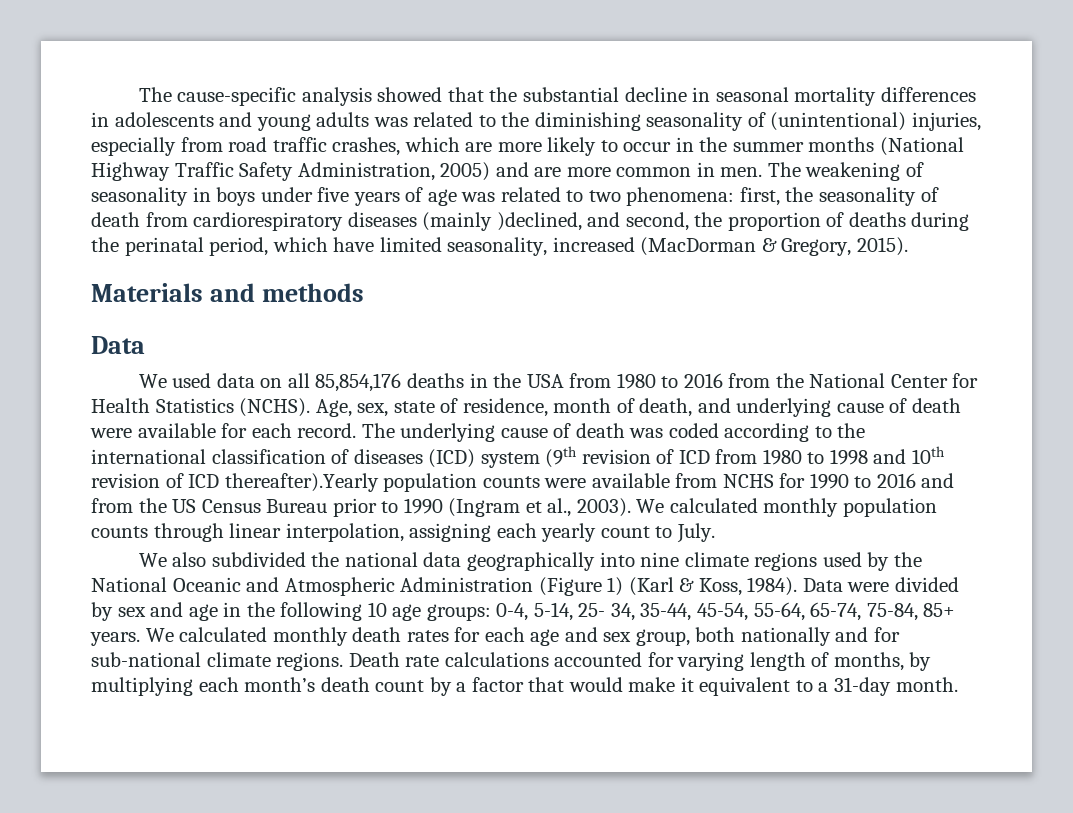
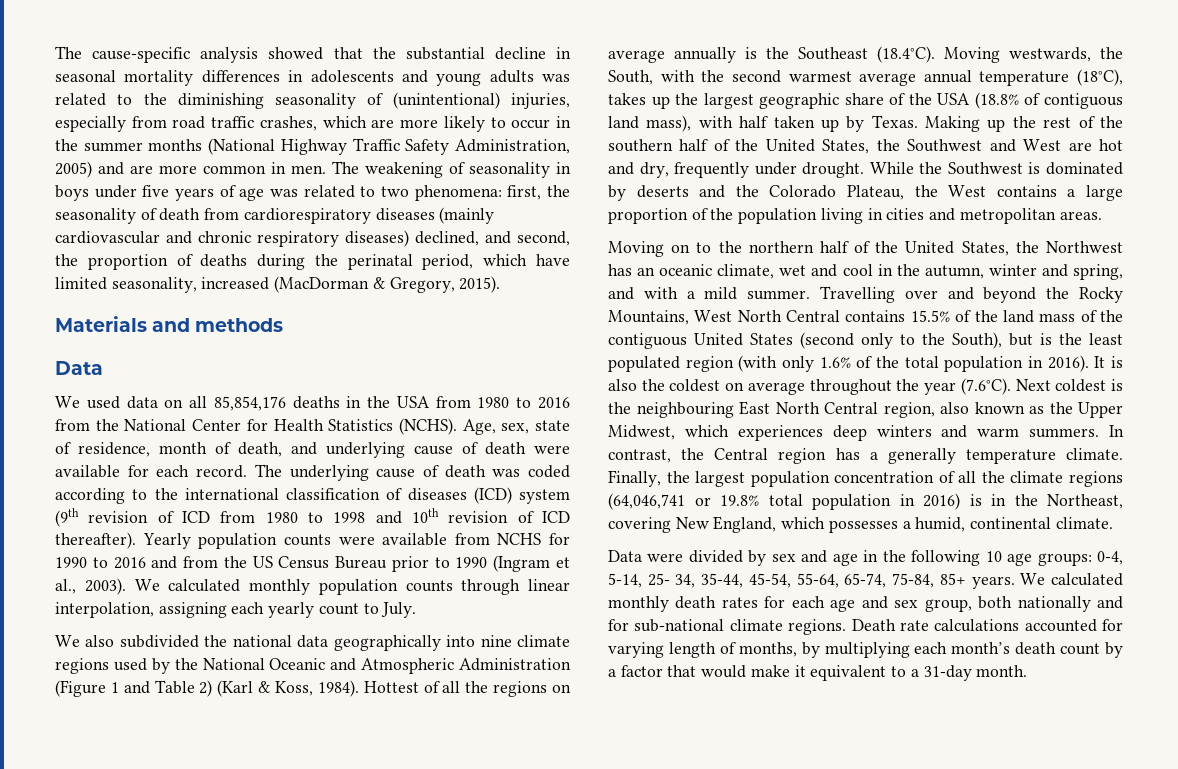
- The weakening of seasonality in boys under five years of age was related to two phenomena: first, the seasonality of death from cardiorespiratory diseases (mainly )declined, and second, the proportion of deaths during the perinatal period, which have limited seasonality, increased (MacDorman & Gregory, 2015).
+ The weakening of seasonality in boys under five years of age was related to two phenomena: first, the seasonality of death from cardiorespiratory diseases (mainly cardiovascular and chronic respiratory diseases) declined, and second, the proportion of deaths during the perinatal period, which have limited seasonality, increased (MacDorman & Gregory, 2015).
- The underlying cause of death was coded according to the international classification of diseases (ICD) system (9th revision of ICD from 1980 to 1998 and 10th revision of ICD thereafter).Yearly population counts were available from NCHS for 1990 to 2016 and from the US Census Bureau prior to 1990 (Ingram et al., 2003).
+ The underlying cause of death was coded according to the international classification of diseases (ICD) system (9th revision of ICD from 1980 to 1998 and 10th revision of ICD thereafter). Yearly population counts were available from NCHS for 1990 to 2016 and from the US Census Bureau prior to 1990 (Ingram et al., 2003).
- We also subdivided the national data geographically into nine climate regions used by the National Oceanic and Atmospheric Administration (Figure 1) (Karl & Koss, 1984). Data were divided by sex and age in the following 10 age groups: 0-4, 5-14, 25- 34, 35-44, 45-54, 55-64, 65-74, 75-84, 85+ years.
+ We also subdivided the national data geographically into nine climate regions used by the National Oceanic and Atmospheric Administration (Figure 1 and Table 2) (Karl & Koss, 1984). Hottest of all the regions on average annually is the Southeast (18.4°C). Moving westwards, the South, with the second warmest average annual temperature (18°C), takes up the largest geographic share of the USA (18.8% of contiguous land mass), with half taken up by Texas. Making up the rest of the southern half of the United States, the Southwest and West are hot and dry, frequently under drought. While the Southwest is dominated by deserts and the Colorado Plateau, the West contains a large proportion of the population living in cities and metropolitan areas.
+ Moving on to the northern half of the United States, the Northwest has an oceanic climate, wet and cool in the autumn, winter and spring, and with a mild summer. Travelling over and beyond the Rocky Mountains, West North Central contains 15.5% of the land mass of the contiguous United States (second only to the South), but is the least populated region (with only 1.6% of the total population in 2016). It is also the coldest on average throughout the year (7.6°C). Next coldest is the neighbouring East North Central region, also known as the Upper Midwest, which experiences deep winters and warm summers. In contrast, the Central region has a generally temperature climate. Finally, the largest population concentration of all the climate regions (64,046,741 or 19.8% total population in 2016) is in the Northeast, covering New England, which possesses a humid, continental climate.
+ Data were divided by sex and age in the following 10 age groups: 0-4, 5-14, 25- 34, 35-44, 45-54, 55-64, 65-74, 75-84, 85+ years.

